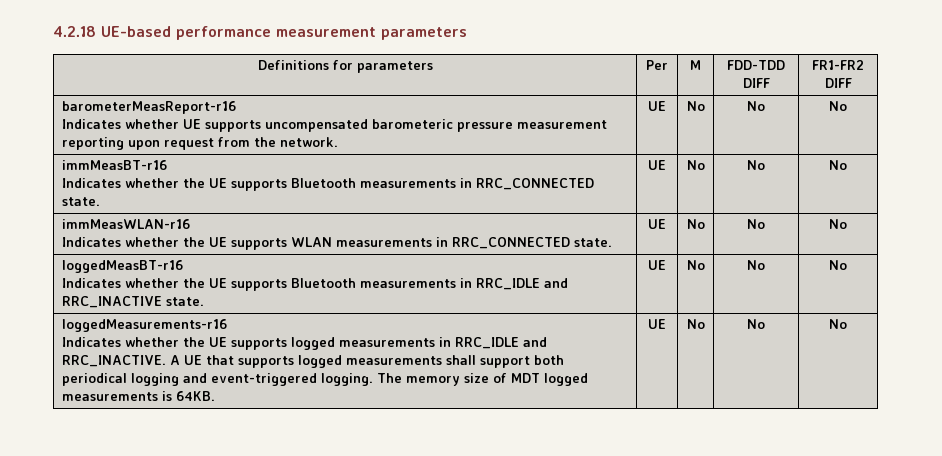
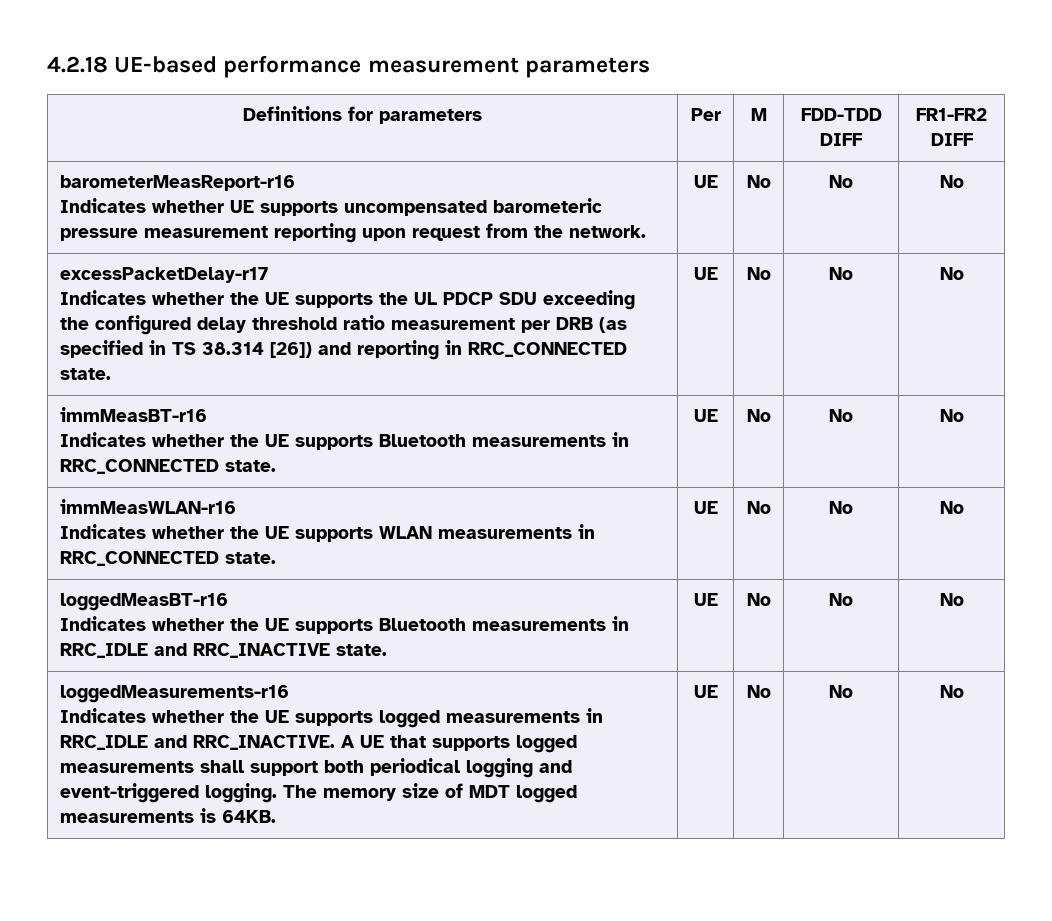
+ excessPacketDelay-r17
+ Indicates whether the UE supports the UL PDCP SDU exceeding the configured delay threshold ratio measurement per DRB (as specified in TS 38.314 [26]) and reporting in RRC_CONNECTED state. | UE | No | No | No

